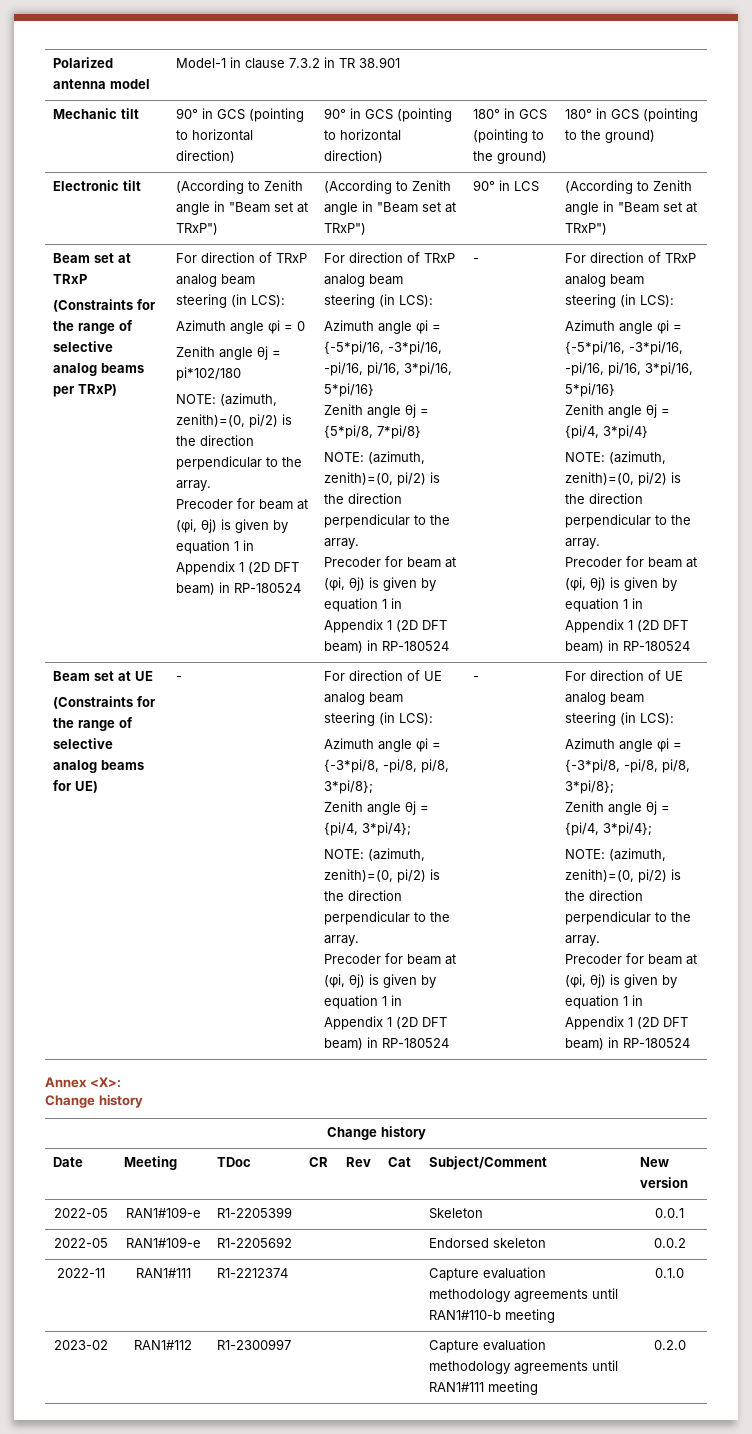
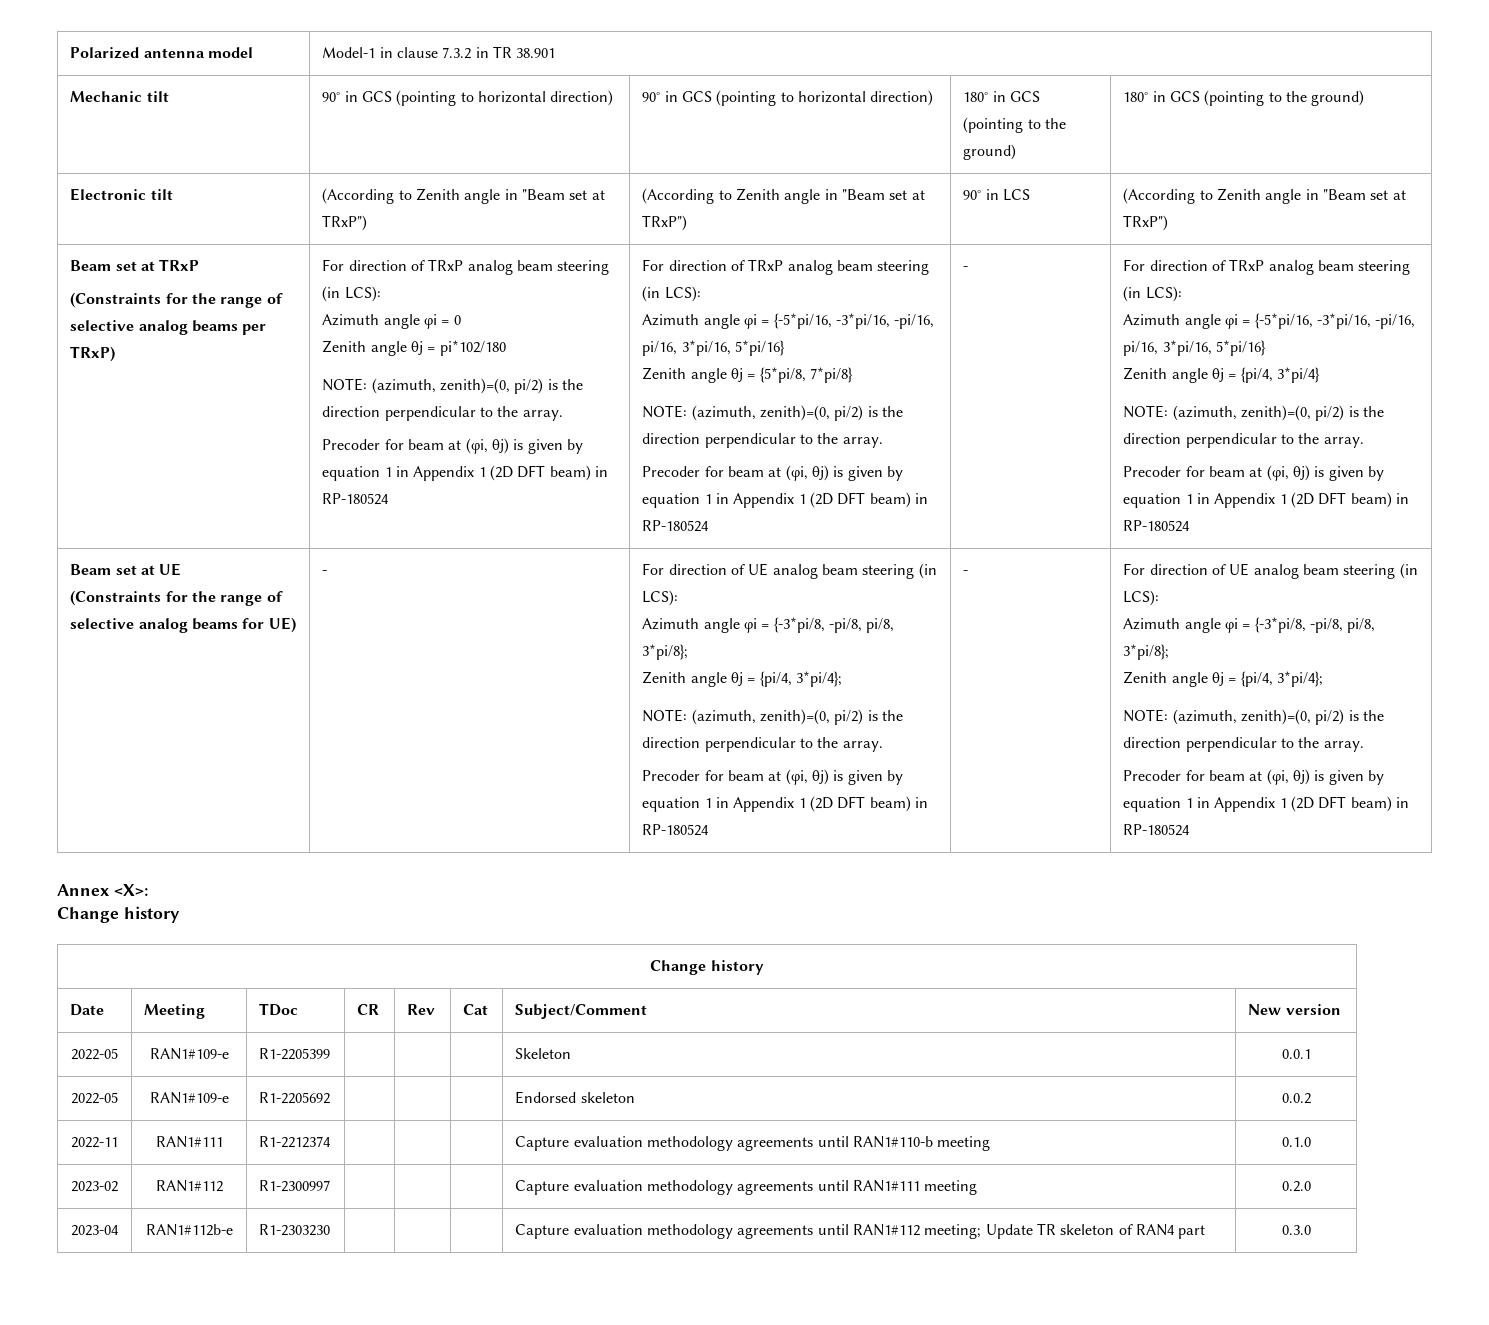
+ 2023-04 | RAN1#112b-e | R1-2303230 | | | | Capture evaluation methodology agreements until RAN1#112 meeting; Update TR skeleton of RAN4 part | 0.3.0

